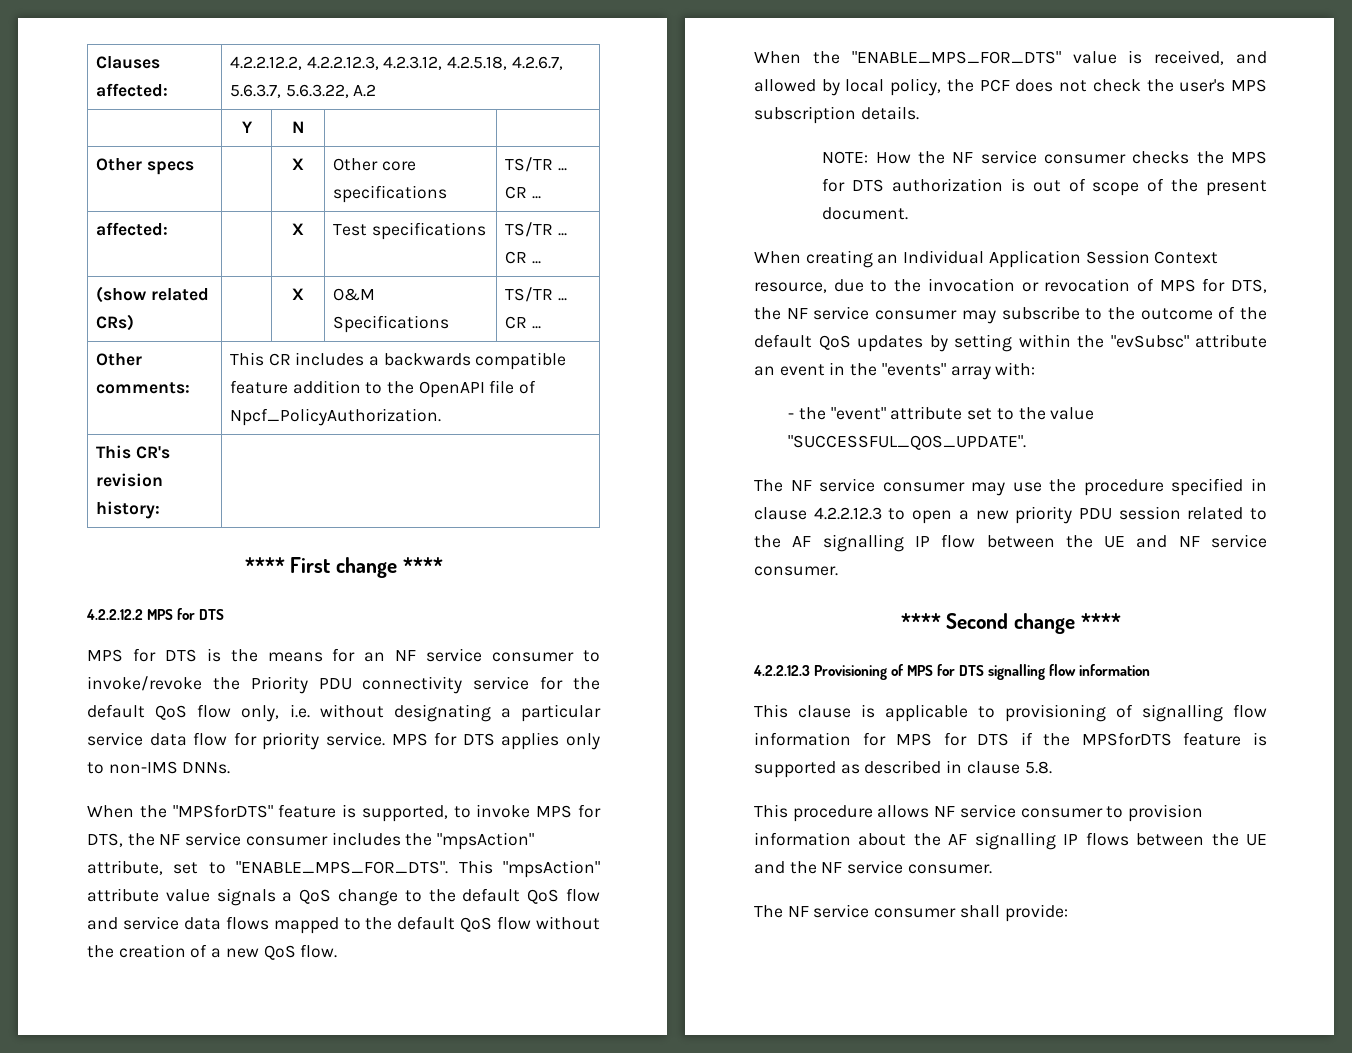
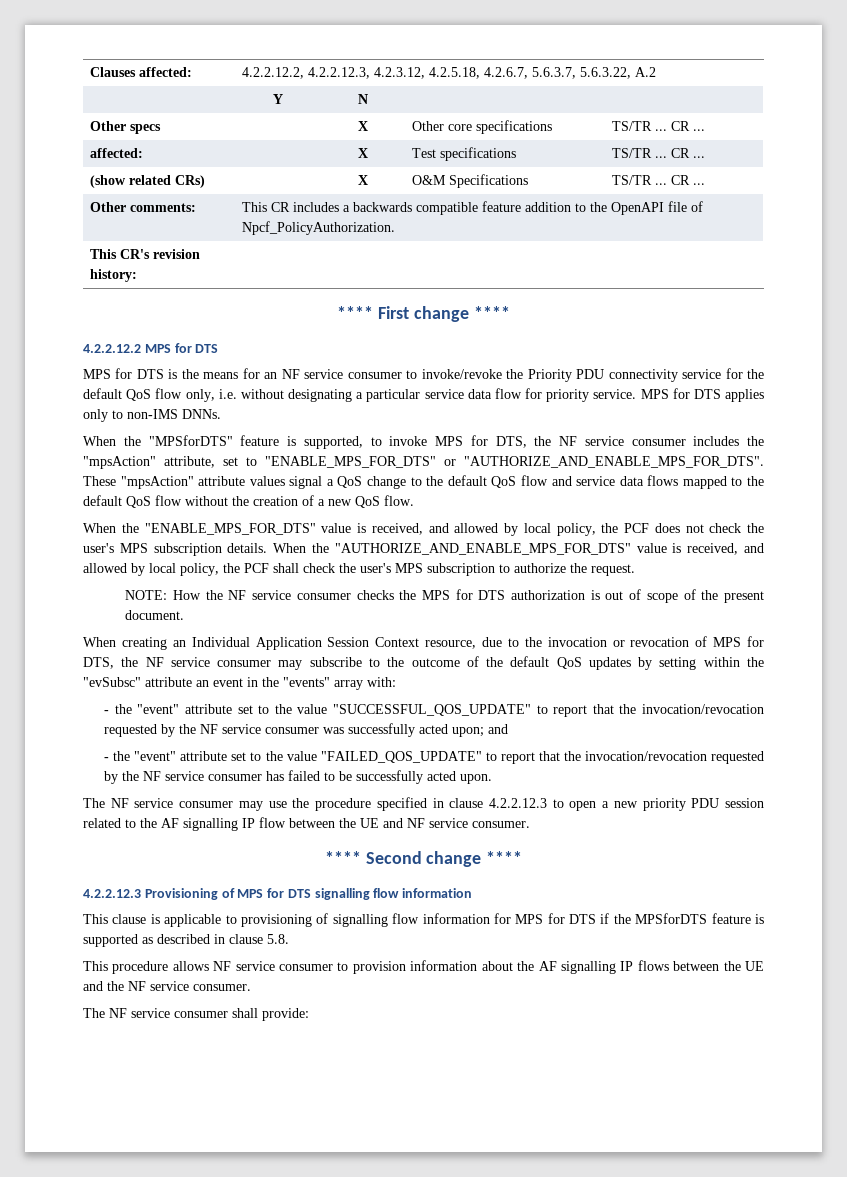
- When the "MPSforDTS" feature is supported, to invoke MPS for DTS, the NF service consumer includes the "mpsAction" attribute, set to "ENABLE_MPS_FOR_DTS". This "mpsAction" attribute value signals a QoS change to the default QoS flow and service data flows mapped to the default QoS flow without the creation of a new QoS flow.
+ When the "MPSforDTS" feature is supported, to invoke MPS for DTS, the NF service consumer includes the "mpsAction" attribute, set to "ENABLE_MPS_FOR_DTS" or "AUTHORIZE_AND_ENABLE_MPS_FOR_DTS". These "mpsAction" attribute values signal a QoS change to the default QoS flow and service data flows mapped to the default QoS flow without the creation of a new QoS flow.
+ When the "AUTHORIZE_AND_ENABLE_MPS_FOR_DTS" value is received, and allowed by local policy, the PCF shall check the user's MPS subscription to authorize the request.
- - the "event" attribute set to the value "SUCCESSFUL_QOS_UPDATE".
+ - the "event" attribute set to the value "SUCCESSFUL_QOS_UPDATE" to report that the invocation/revocation requested by the NF service consumer was successfully acted upon; and
+ - the "event" attribute set to the value "FAILED_QOS_UPDATE" to report that the invocation/revocation requested by the NF service consumer has failed to be successfully acted upon.

